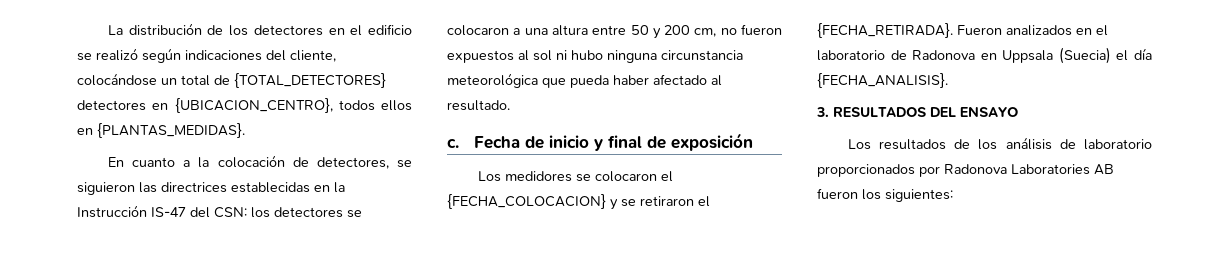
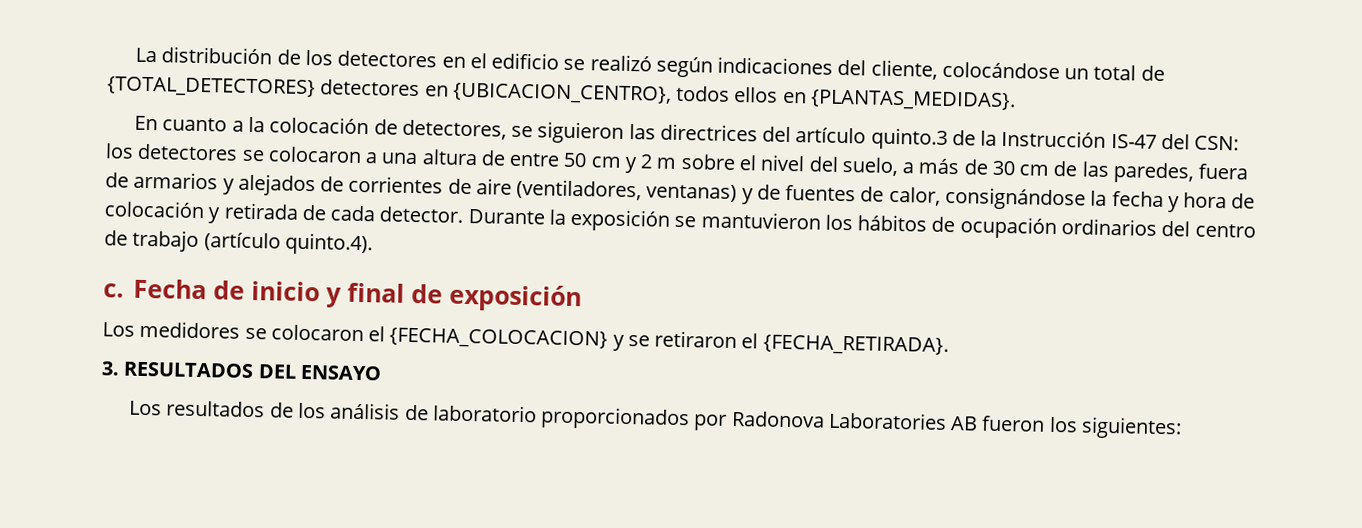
- En cuanto a la colocación de detectores, se siguieron las directrices establecidas en la Instrucción IS-47 del CSN: los detectores se colocaron a una altura entre 50 y 200 cm, no fueron expuestos al sol ni hubo ninguna circunstancia meteorológica que pueda haber afectado al resultado.
+ En cuanto a la colocación de detectores, se siguieron las directrices del artículo quinto.3 de la Instrucción IS-47 del CSN: los detectores se colocaron a una altura de entre 50 cm y 2 m sobre el nivel del suelo, a más de 30 cm de las paredes, fuera de armarios y alejados de corrientes de aire (ventiladores, ventanas) y de fuentes de calor, consignándose la fecha y hora de colocación y retirada de cada detector. Durante la exposición se mantuvieron los hábitos de ocupación ordinarios del centro de trabajo (artículo quinto.4).
- Fueron analizados en el laboratorio de Radonova en Uppsala (Suecia) el día {FECHA_ANALISIS}.

